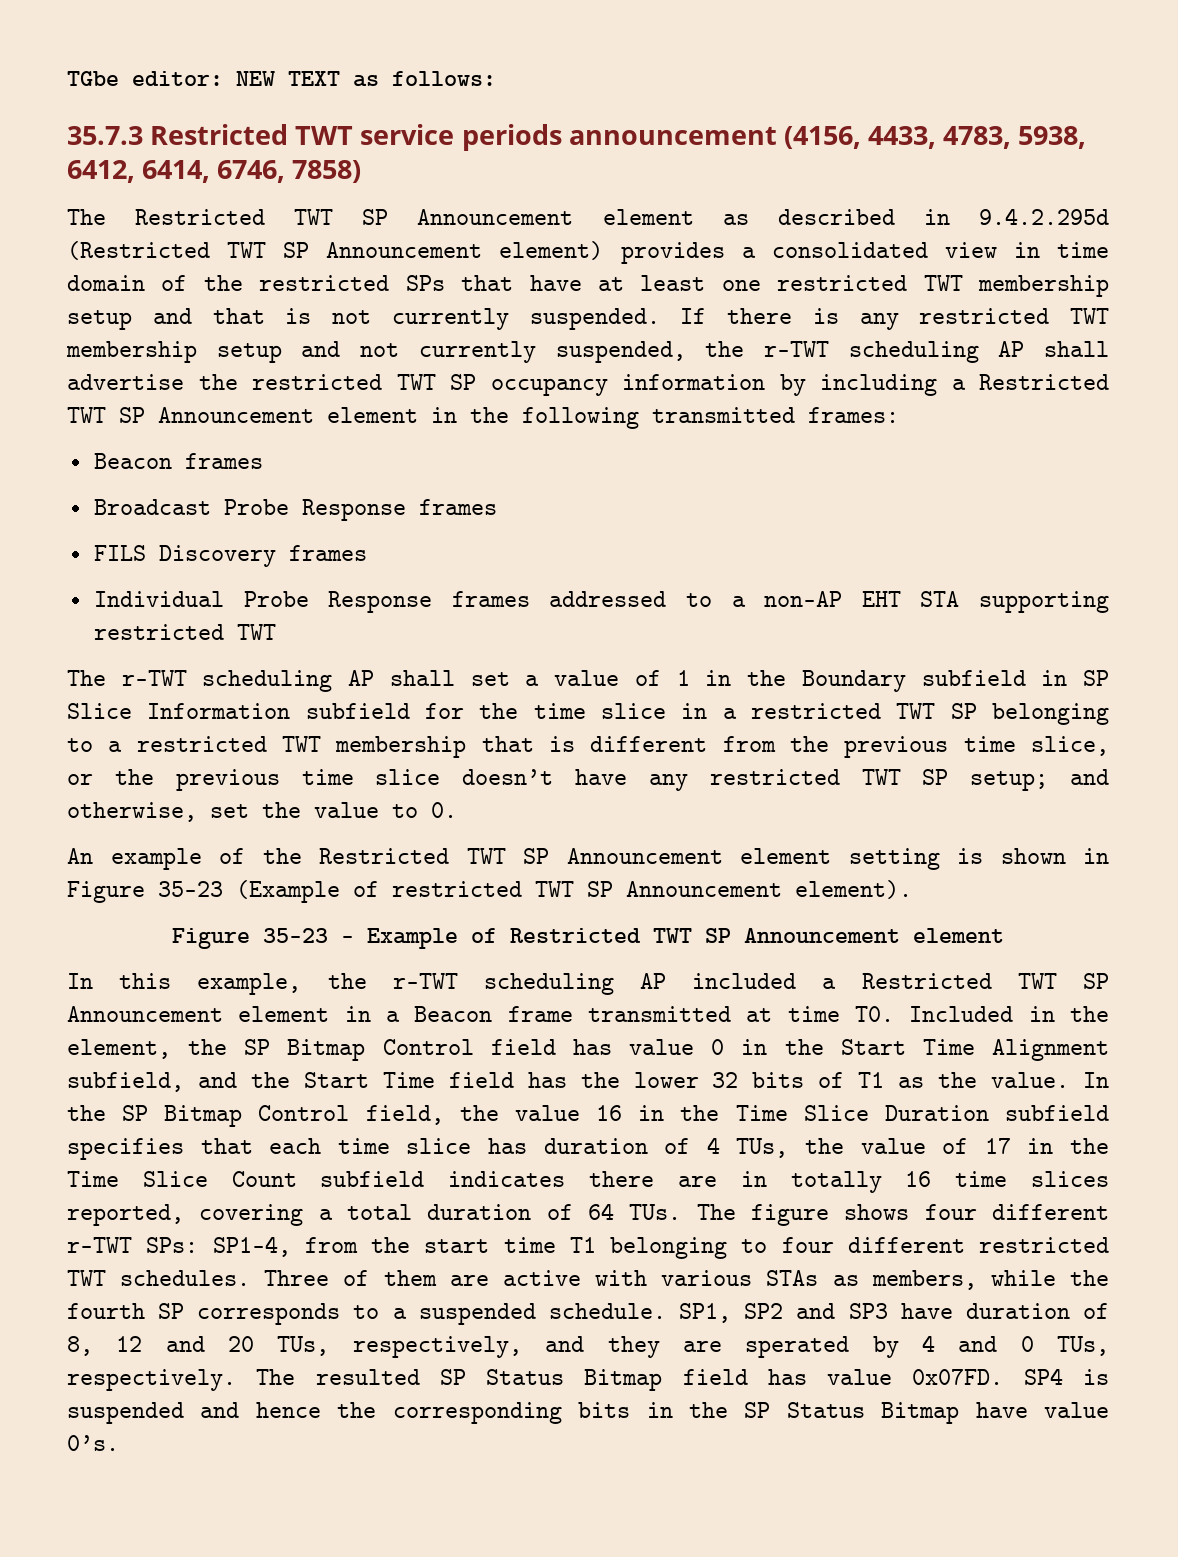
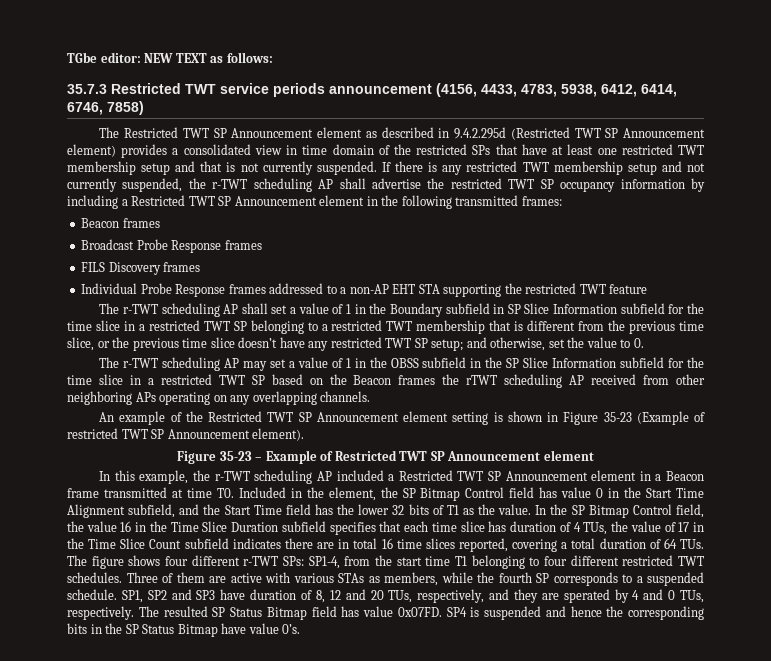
- Individual Probe Response frames addressed to a non-AP EHT STA supporting restricted TWT
+ Individual Probe Response frames addressed to a non-AP EHT STA supporting the restricted TWT feature
+ The r-TWT scheduling AP may set a value of 1 in the OBSS subfield in the SP Slice Information subfield for the time slice in a restricted TWT SP based on the Beacon frames the rTWT scheduling AP received from other neighboring APs operating on any overlapping channels.
- In the SP Bitmap Control field, the value 16 in the Time Slice Duration subfield specifies that each time slice has duration of 4 TUs, the value of 17 in the Time Slice Count subfield indicates there are in totally 16 time slices reported, covering a total duration of 64 TUs. The figure shows four different r-TWT SPs:
+ In the SP Bitmap Control field, the value 16 in the Time Slice Duration subfield specifies that each time slice has duration of 4 TUs, the value of 17 in the Time Slice Count subfield indicates there are in total 16 time slices reported, covering a total duration of 64 TUs. The figure shows four different r-TWT SPs:

